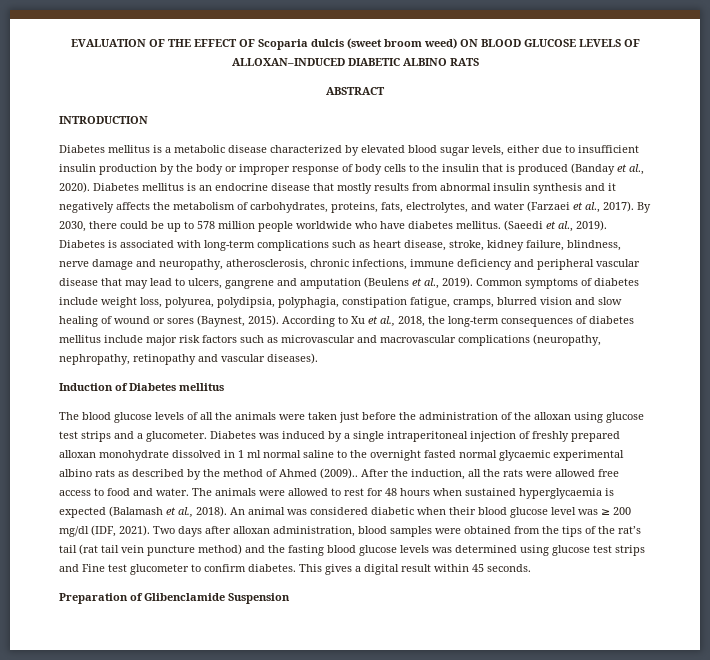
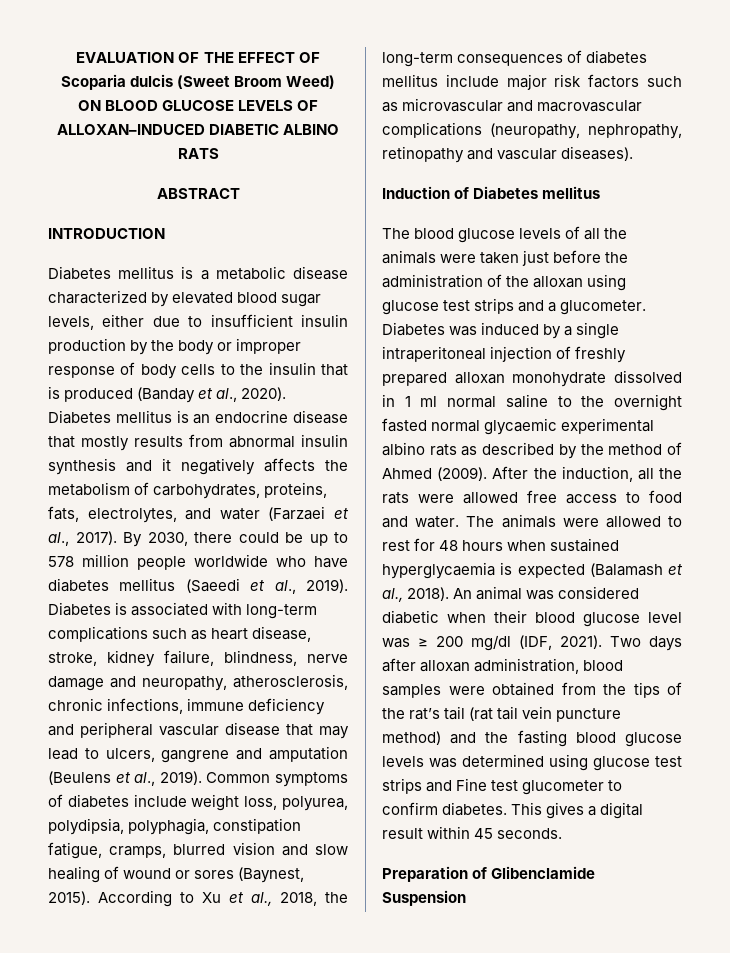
- EVALUATION OF THE EFFECT OF Scoparia dulcis (sweet broom weed) ON BLOOD GLUCOSE LEVELS OF ALLOXAN–INDUCED DIABETIC ALBINO RATS
+ EVALUATION OF THE EFFECT OF Scoparia dulcis (Sweet Broom Weed) ON BLOOD GLUCOSE LEVELS OF ALLOXAN–INDUCED DIABETIC ALBINO RATS
- By 2030, there could be up to 578 million people worldwide who have diabetes mellitus. (Saeedi et al., 2019).
+ By 2030, there could be up to 578 million people worldwide who have diabetes mellitus (Saeedi et al., 2019).
- Diabetes was induced by a single intraperitoneal injection of freshly prepared alloxan monohydrate dissolved in 1 ml normal saline to the overnight fasted normal glycaemic experimental albino rats as described by the method of Ahmed (2009)..
+ Diabetes was induced by a single intraperitoneal injection of freshly prepared alloxan monohydrate dissolved in 1 ml normal saline to the overnight fasted normal glycaemic experimental albino rats as described by the method of Ahmed (2009).

